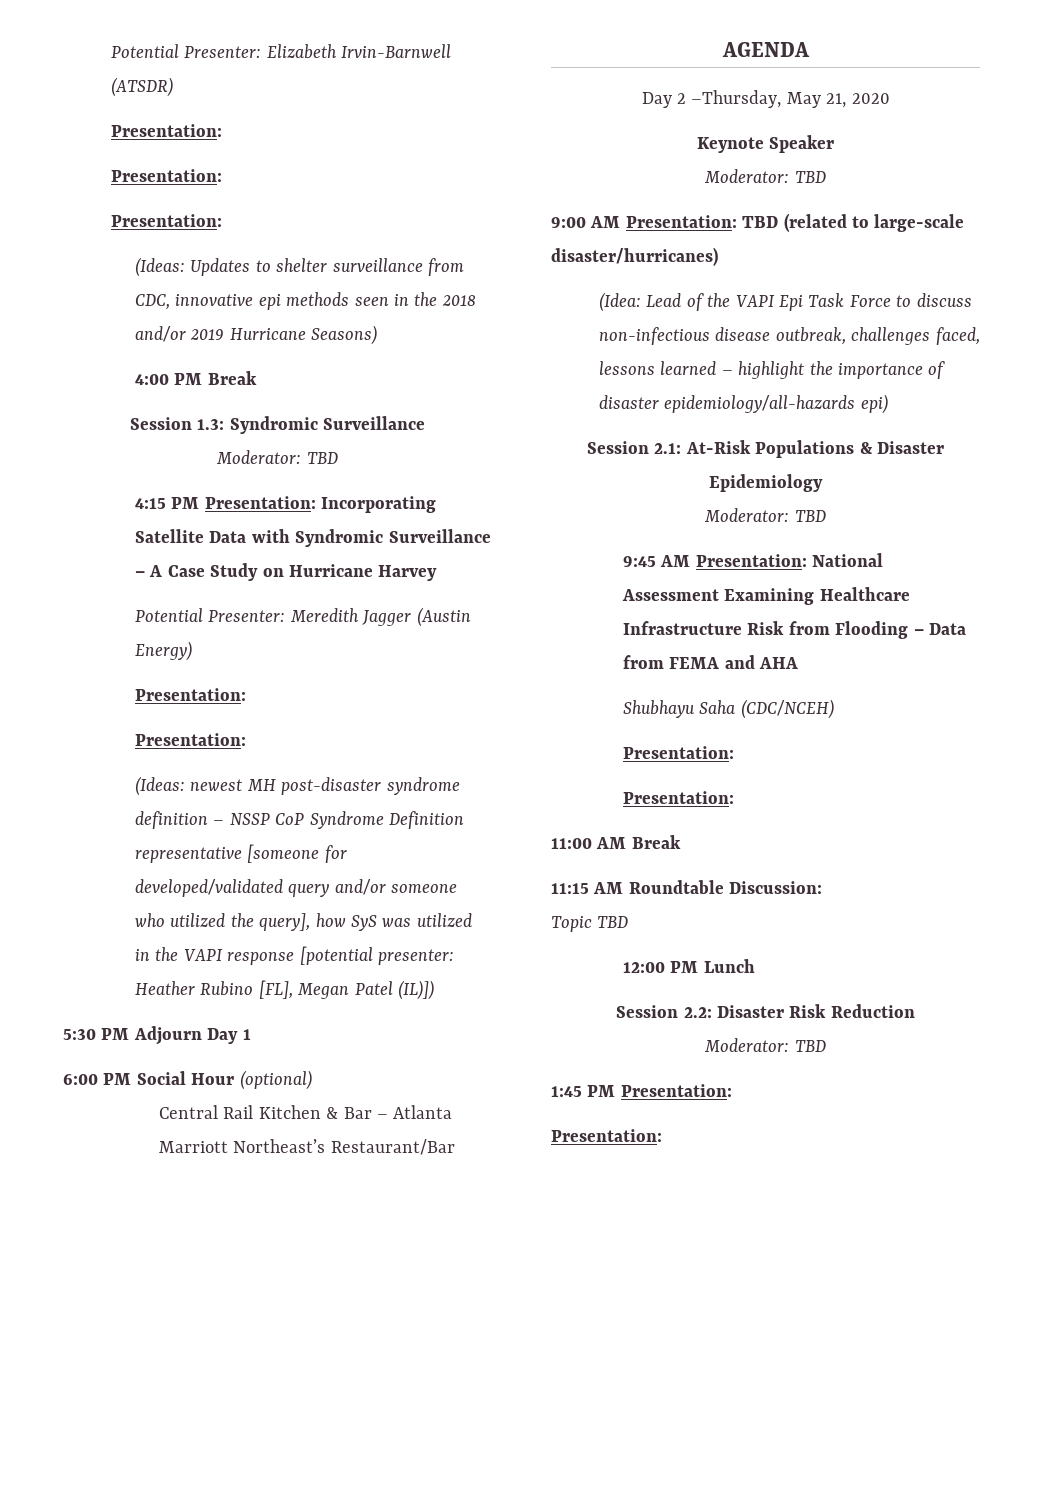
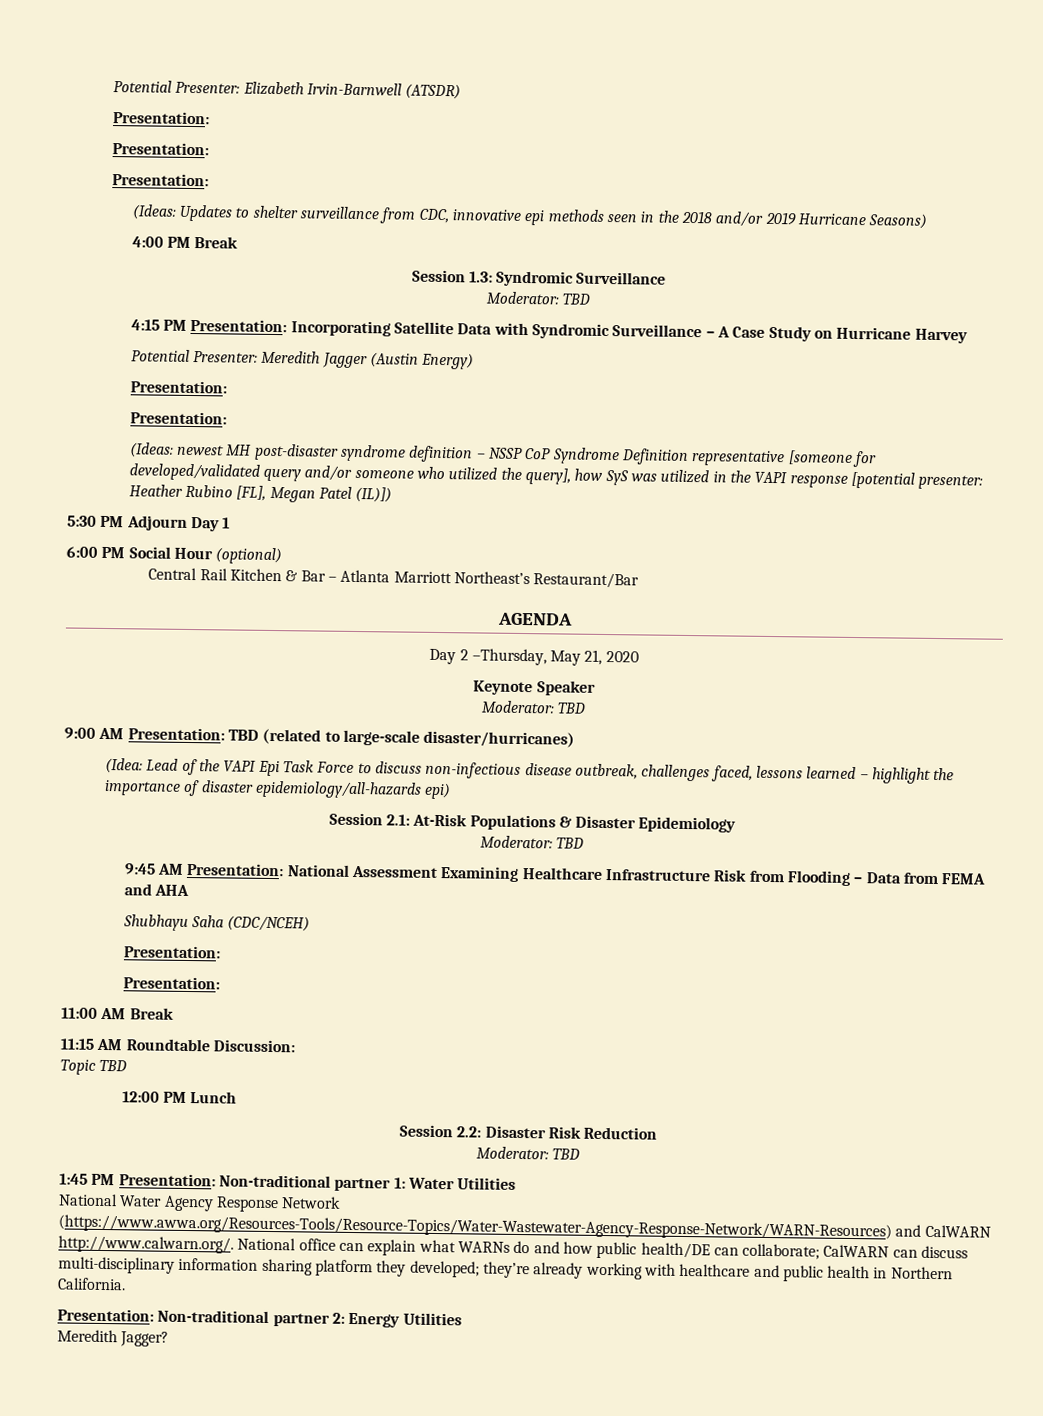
- 1:45 PM Presentation:
- Presentation:
+ 1:45 PM Presentation: Non-traditional partner 1: Water Utilities
+ National Water Agency Response Network (https://www.awwa.org/Resources-Tools/Resource-Topics/Water-Wastewater-Agency-Response-Network/WARN-Resources) and CalWARN http://www.calwarn.org/. National office can explain what WARNs do and how public health/DE can collaborate; CalWARN can discuss multi-disciplinary information sharing platform they developed; they’re already working with healthcare and public health in Northern California.
+ Presentation: Non-traditional partner 2: Energy Utilities
+ Meredith Jagger?

